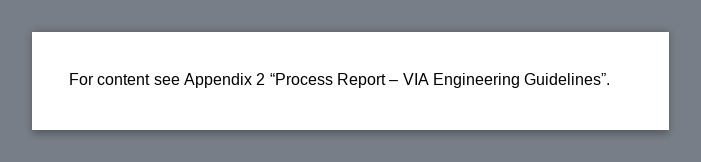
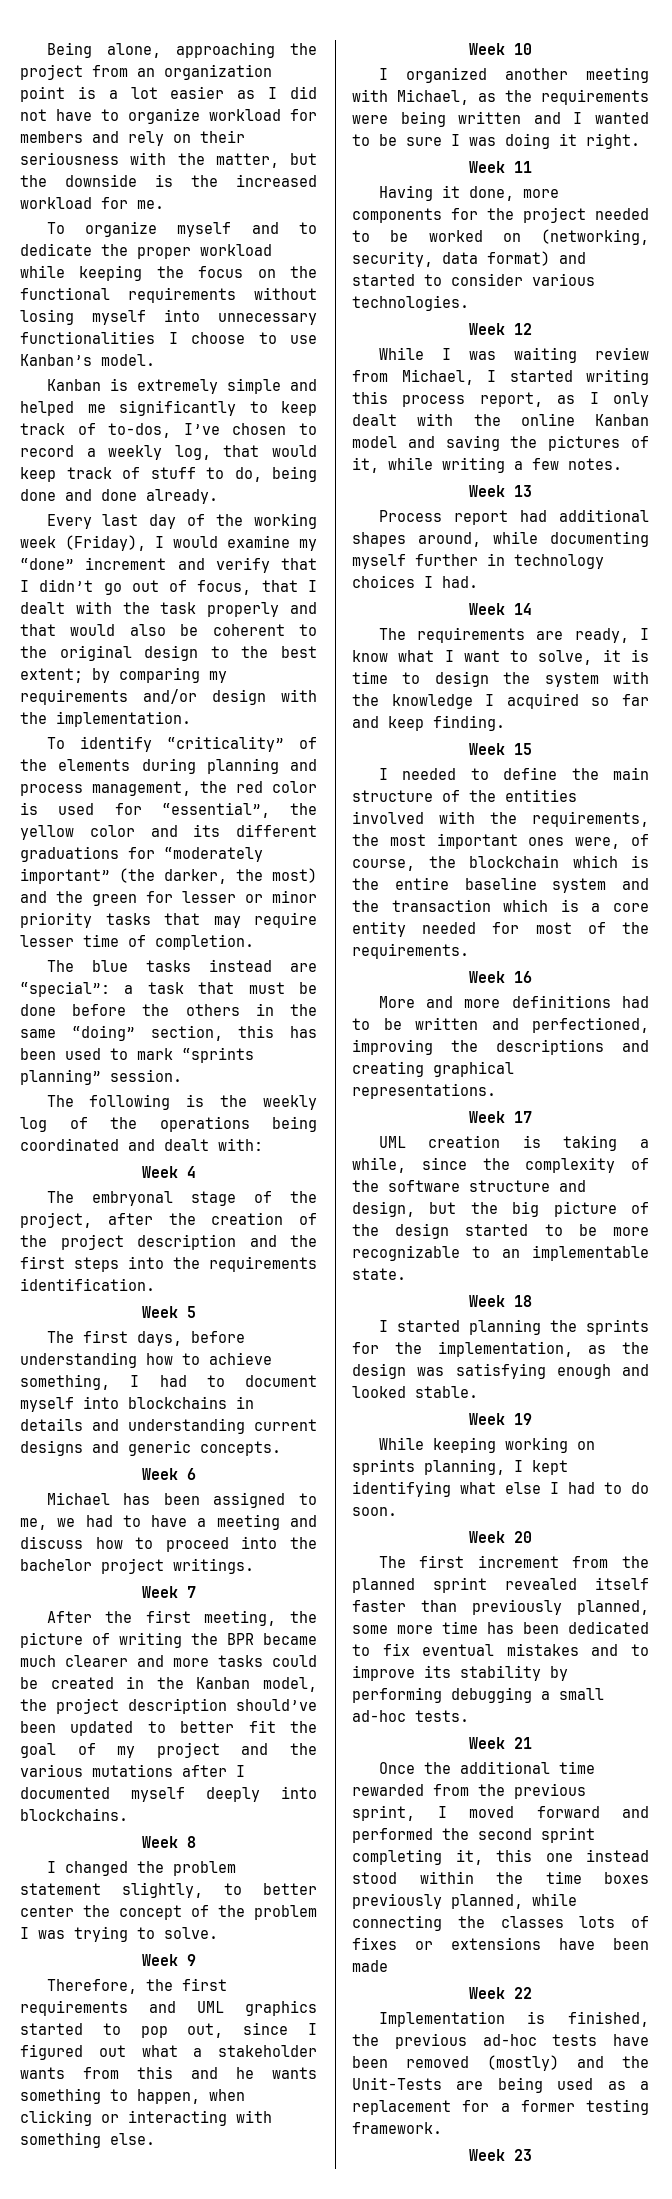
- For content see Appendix 2 “Process Report – VIA Engineering Guidelines”.
+ Being alone, approaching the project from an organization point is a lot easier as I did not have to organize workload for members and rely on their seriousness with the matter, but the downside is the increased workload for me.
+ To organize myself and to dedicate the proper workload while keeping the focus on the functional requirements without losing myself into unnecessary functionalities I choose to use Kanban’s model.
+ Kanban is extremely simple and helped me significantly to keep track of to-dos, I’ve chosen to record a weekly log, that would keep track of stuff to do, being done and done already.
+ Every last day of the working week (Friday), I would examine my “done” increment and verify that I didn’t go out of focus, that I dealt with the task properly and that would also be coherent to the original design to the best extent; by comparing my requirements and/or design with the implementation.
+ To identify “criticality” of the elements during planning and process management, the red color is used for “essential”, the yellow color and its different graduations for “moderately important” (the darker, the most) and the green for lesser or minor priority tasks that may require lesser time of completion.
+ The blue tasks instead are “special”: a task that must be done before the others in the same “doing” section, this has been used to mark “sprints planning” session.
+ The following is the weekly log of the operations being coordinated and dealt with:
+ Week 4
+ The embryonal stage of the project, after the creation of the project description and the first steps into the requirements identification.
+ Week 5
+ The first days, before understanding how to achieve something, I had to document myself into blockchains in details and understanding current designs and generic concepts.
+ Week 6
+ Michael has been assigned to me, we had to have a meeting and discuss how to proceed into the bachelor project writings.
+ Week 7
+ After the first meeting, the picture of writing the BPR became much clearer and more tasks could be created in the Kanban model, the project description should’ve been updated to better fit the goal of my project and the various mutations after I documented myself deeply into blockchains.
+ Week 8
+ I changed the problem statement slightly, to better center the concept of the problem I was trying to solve.
+ Week 9
+ Therefore, the first requirements and UML graphics started to pop out, since I figured out what a stakeholder wants from this and he wants something to happen, when clicking or interacting with something else.
+ Week 10
+ I organized another meeting with Michael, as the requirements were being written and I wanted to be sure I was doing it right.
+ Week 11
+ Having it done, more components for the project needed to be worked on (networking, security, data format) and started to consider various technologies.
+ Week 12
+ While I was waiting review from Michael, I started writing this process report, as I only dealt with the online Kanban model and saving the pictures of it, while writing a few notes.
+ Week 13
+ Process report had additional shapes around, while documenting myself further in technology choices I had.
+ Week 14
+ The requirements are ready, I know what I want to solve, it is time to design the system with the knowledge I acquired so far and keep finding.
+ Week 15
+ I needed to define the main structure of the entities involved with the requirements, the most important ones were, of course, the blockchain which is the entire baseline system and the transaction which is a core entity needed for most of the requirements.
+ Week 16
+ More and more definitions had to be written and perfectioned, improving the descriptions and creating graphical representations.
+ Week 17
+ UML creation is taking a while, since the complexity of the software structure and design, but the big picture of the design started to be more recognizable to an implementable state.
+ Week 18
+ I started planning the sprints for the implementation, as the design was satisfying enough and looked stable.
+ Week 19
+ While keeping working on sprints planning, I kept identifying what else I had to do soon.
+ Week 20
+ The first increment from the planned sprint revealed itself faster than previously planned, some more time has been dedicated to fix eventual mistakes and to improve its stability by performing debugging a small ad-hoc tests.
+ Week 21
+ Once the additional time rewarded from the previous sprint, I moved forward and performed the second sprint completing it, this one instead stood within the time boxes previously planned, while connecting the classes lots of fixes or extensions have been made
+ Week 22
+ Implementation is finished, the previous ad-hoc tests have been removed (mostly) and the Unit-Tests are being used as a replacement for a former testing framework.
+ Week 23

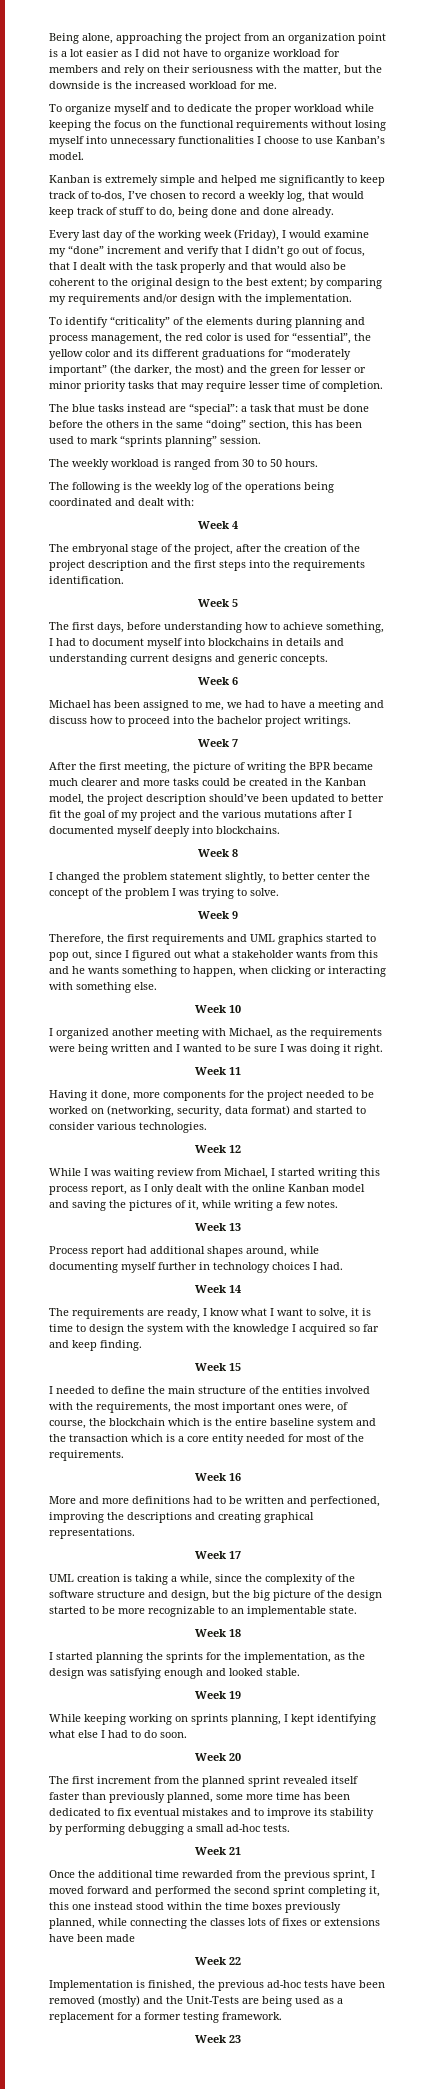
+ The weekly workload is ranged from 30 to 50 hours.

